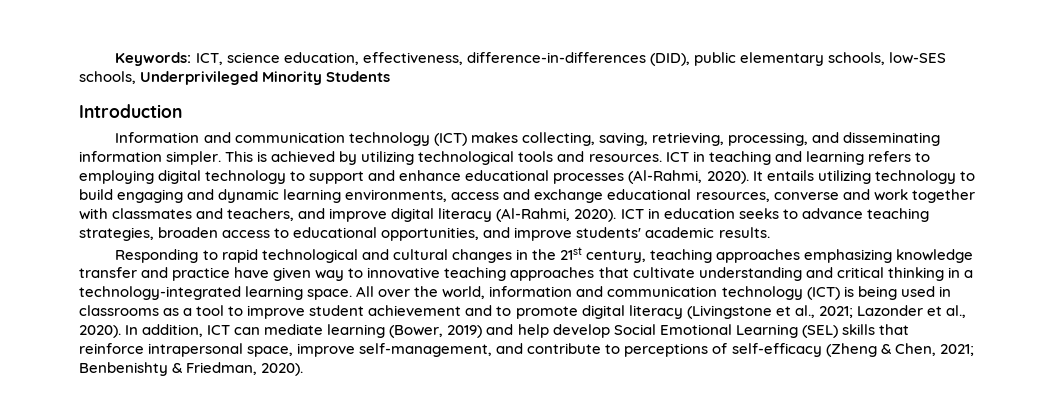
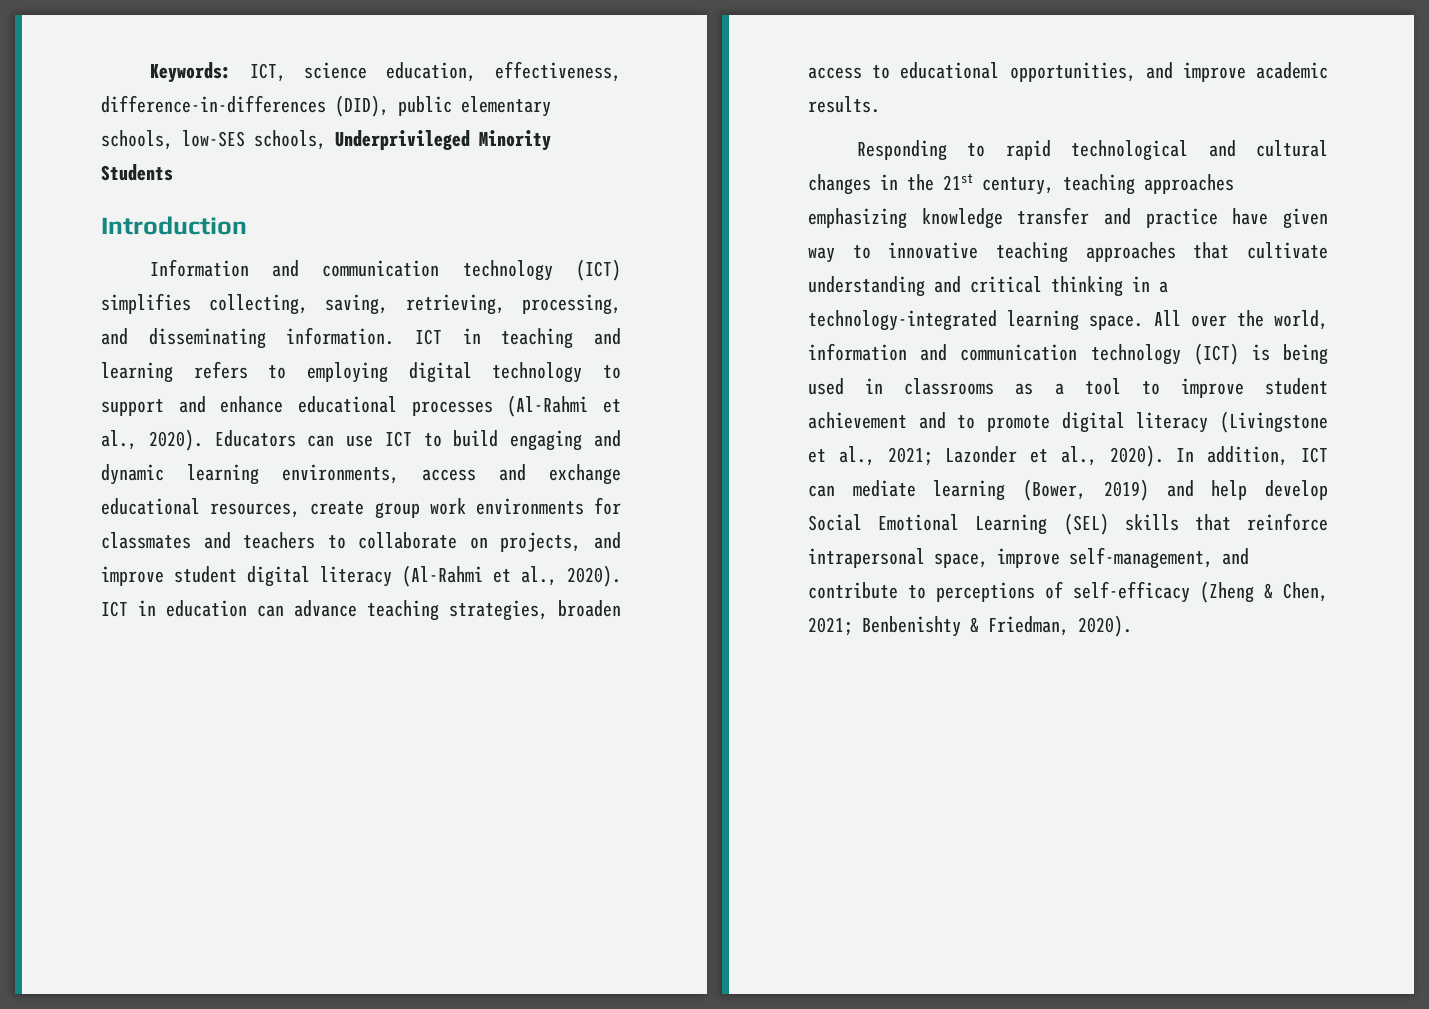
- Information and communication technology (ICT) makes collecting, saving, retrieving, processing, and disseminating information simpler. This is achieved by utilizing technological tools and resources.
+ Information and communication technology (ICT) simplifies collecting, saving, retrieving, processing, and disseminating information.
- ICT in teaching and learning refers to employing digital technology to support and enhance educational processes (Al-Rahmi, 2020). It entails utilizing technology to build engaging and dynamic learning environments, access and exchange educational resources, converse and work together with classmates and teachers, and improve digital literacy (Al-Rahmi, 2020).
+ ICT in teaching and learning refers to employing digital technology to support and enhance educational processes (Al-Rahmi et al., 2020). Educators can use ICT to build engaging and dynamic learning environments, access and exchange educational resources, create group work environments for classmates and teachers to collaborate on projects, and improve student digital literacy (Al-Rahmi et al., 2020).
- ICT in education seeks to advance teaching strategies, broaden access to educational opportunities, and improve students' academic results.
+ ICT in education can advance teaching strategies, broaden access to educational opportunities, and improve academic results.

